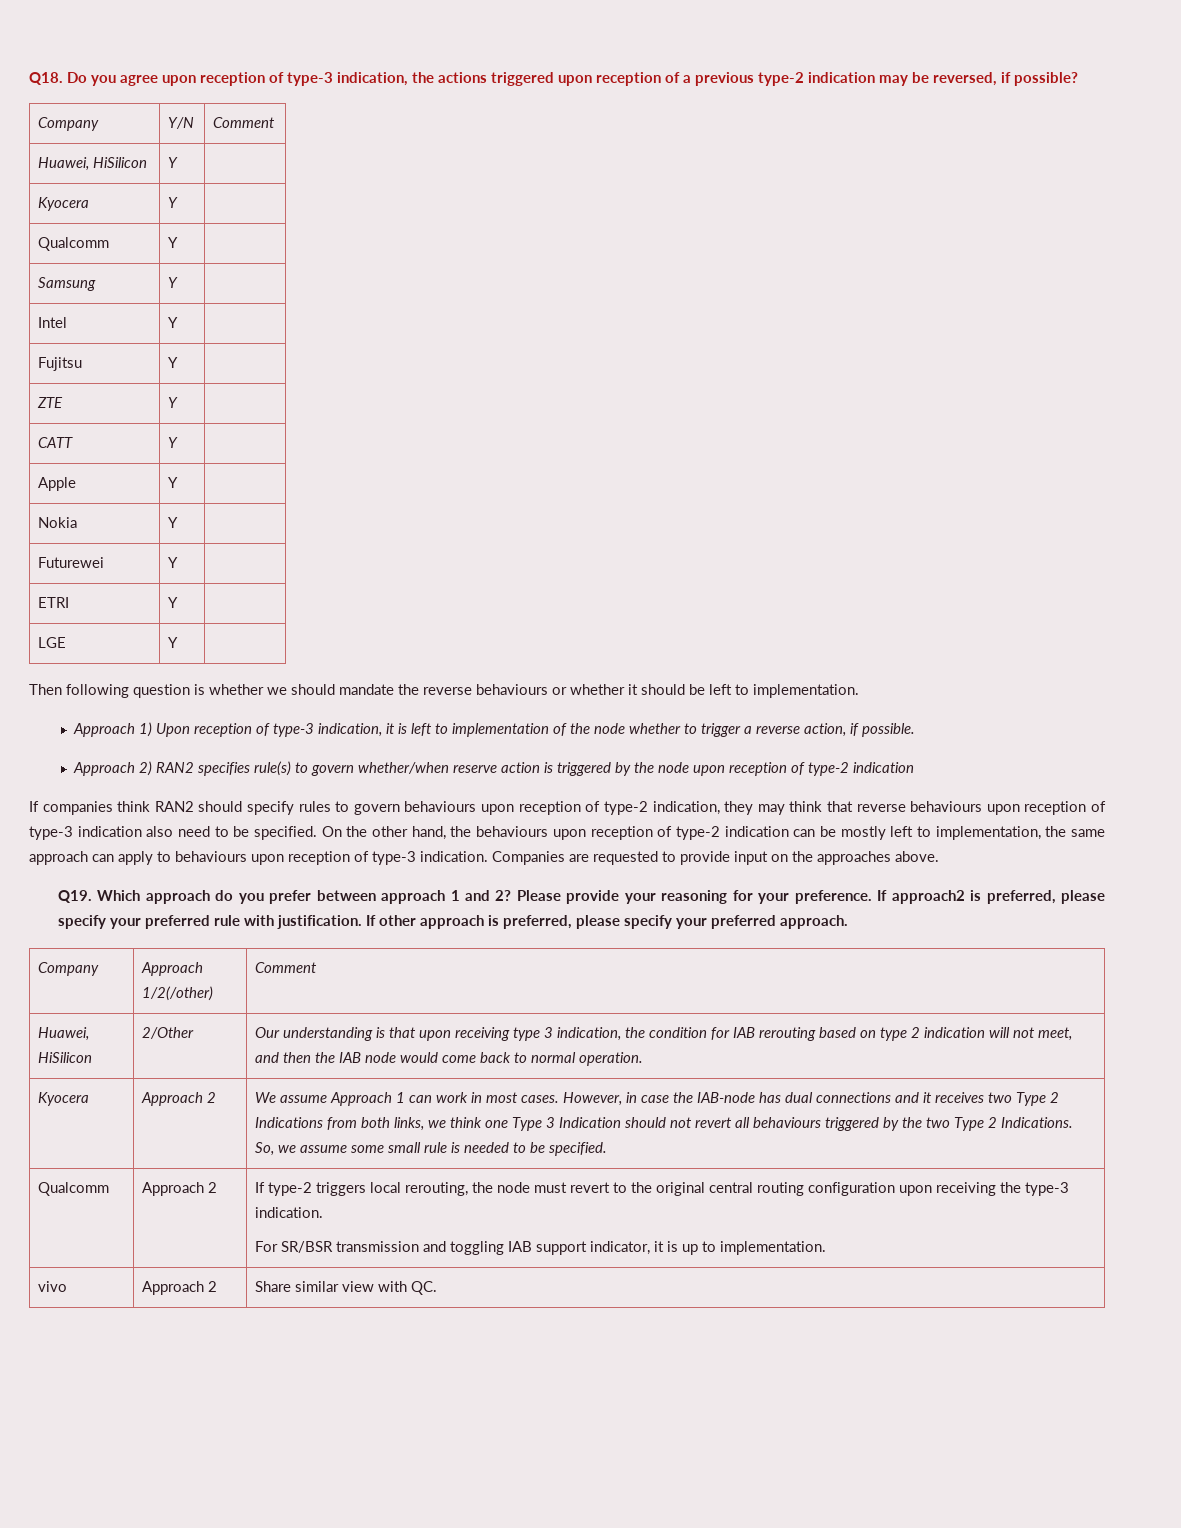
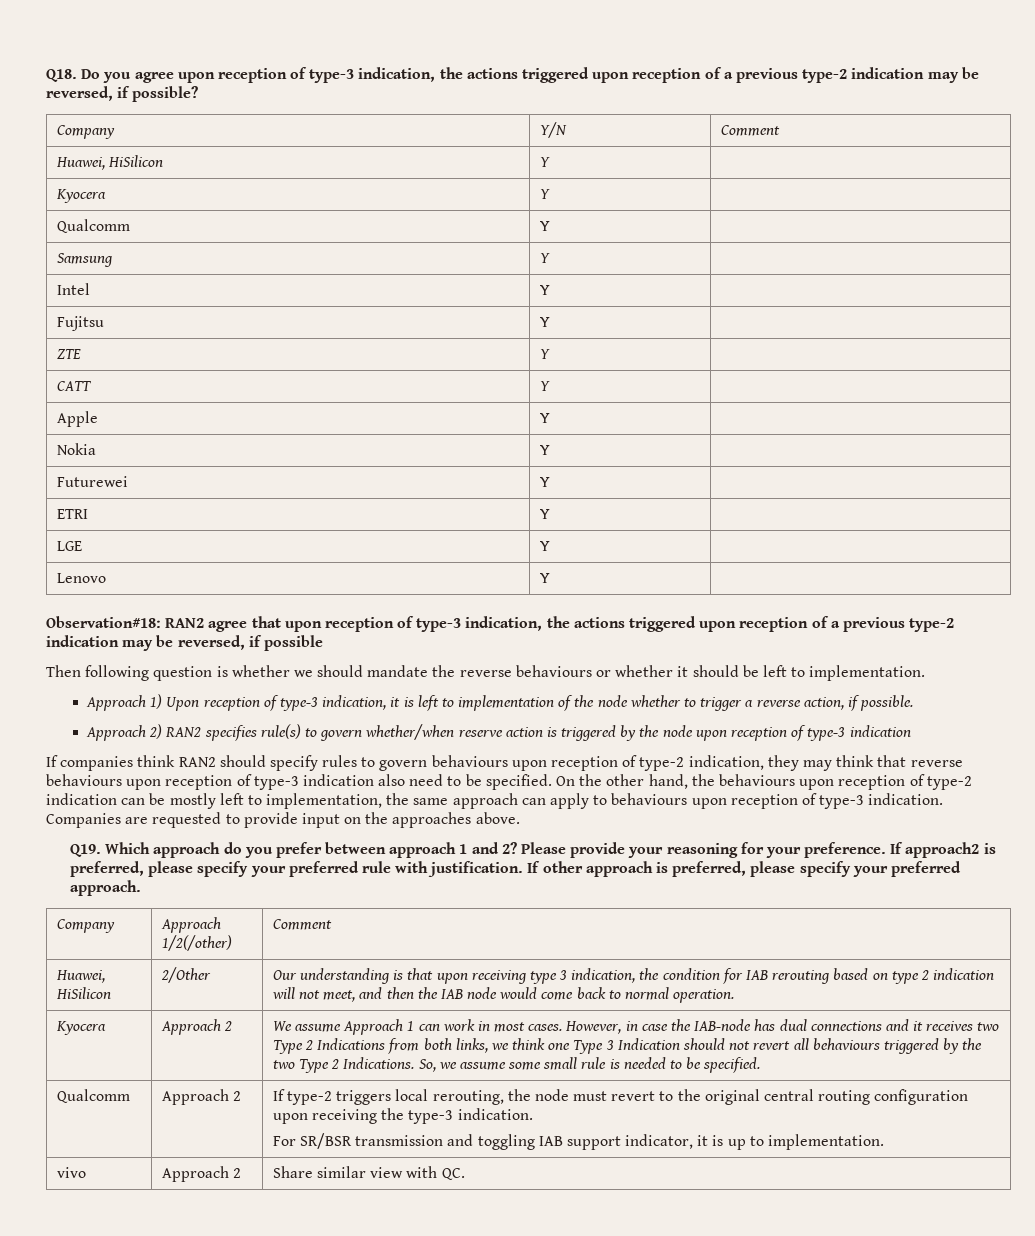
+ Lenovo | Y |
+ Observation#18: RAN2 agree that upon reception of type-3 indication, the actions triggered upon reception of a previous type-2 indication may be reversed, if possible
- Approach 2) RAN2 specifies rule(s) to govern whether/when reserve action is triggered by the node upon reception of type-2 indication
+ Approach 2) RAN2 specifies rule(s) to govern whether/when reserve action is triggered by the node upon reception of type-3 indication

